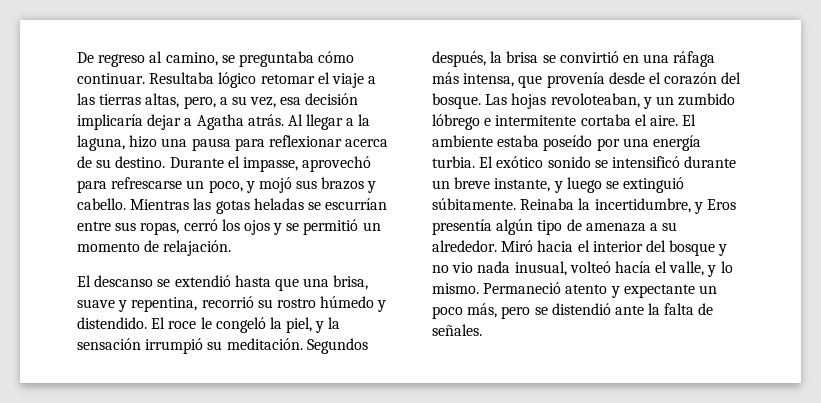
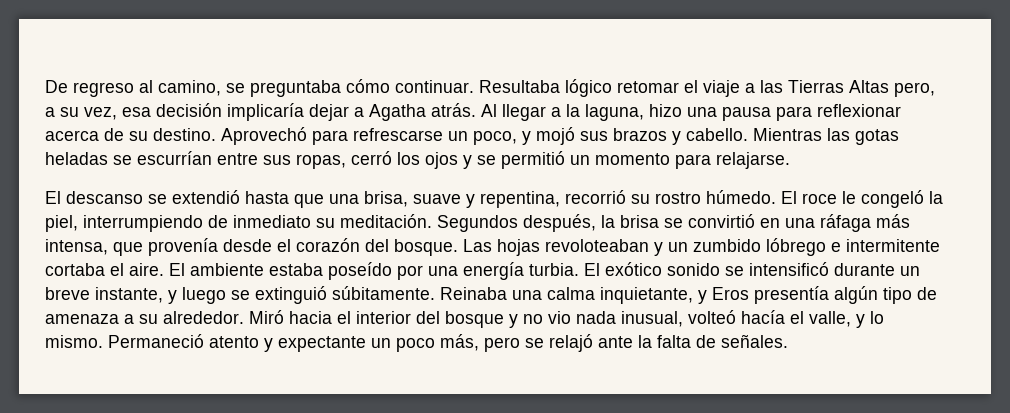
- Resultaba lógico retomar el viaje a las tierras altas, pero, a su vez, esa decisión implicaría dejar a Agatha atrás.
+ Resultaba lógico retomar el viaje a las Tierras Altas pero, a su vez, esa decisión implicaría dejar a Agatha atrás.
- Durante el impasse, aprovechó para refrescarse un poco, y mojó sus brazos y cabello.
+ Aprovechó para refrescarse un poco, y mojó sus brazos y cabello.
- Mientras las gotas heladas se escurrían entre sus ropas, cerró los ojos y se permitió un momento de relajación.
+ Mientras las gotas heladas se escurrían entre sus ropas, cerró los ojos y se permitió un momento para relajarse.
- El descanso se extendió hasta que una brisa, suave y repentina, recorrió su rostro húmedo y distendido.
+ El descanso se extendió hasta que una brisa, suave y repentina, recorrió su rostro húmedo.
- El roce le congeló la piel, y la sensación irrumpió su meditación.
+ El roce le congeló la piel, interrumpiendo de inmediato su meditación.
- Las hojas revoloteaban, y un zumbido lóbrego e intermitente cortaba el aire.
+ Las hojas revoloteaban y un zumbido lóbrego e intermitente cortaba el aire.
- Reinaba la incertidumbre, y Eros presentía algún tipo de amenaza a su alrededor.
+ Reinaba una calma inquietante, y Eros presentía algún tipo de amenaza a su alrededor.
- Permaneció atento y expectante un poco más, pero se distendió ante la falta de señales.
+ Permaneció atento y expectante un poco más, pero se relajó ante la falta de señales.

